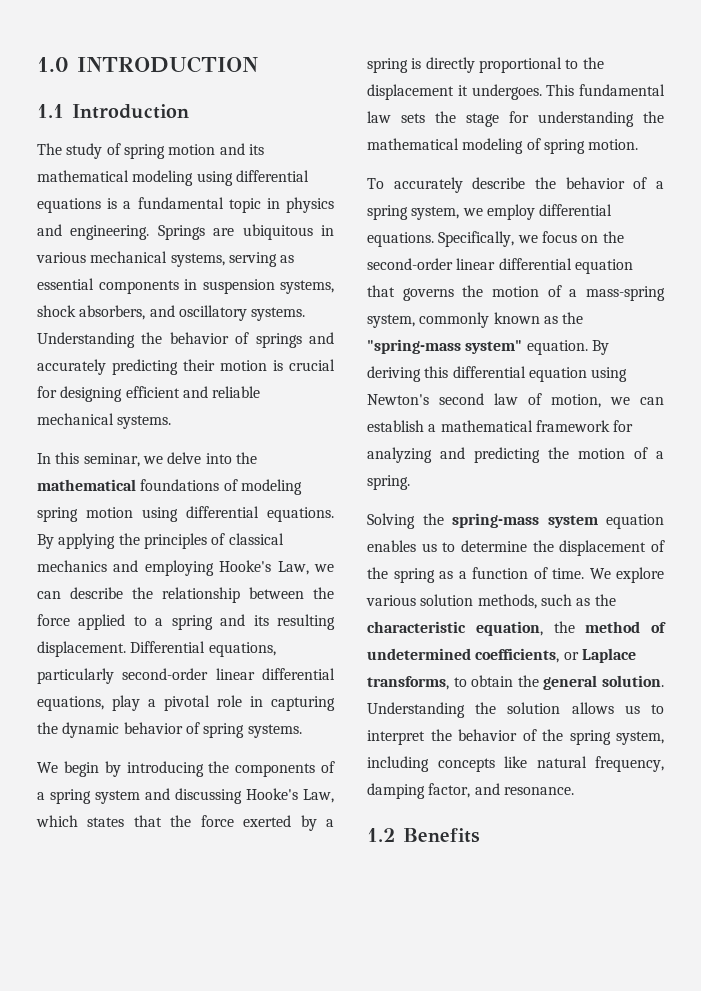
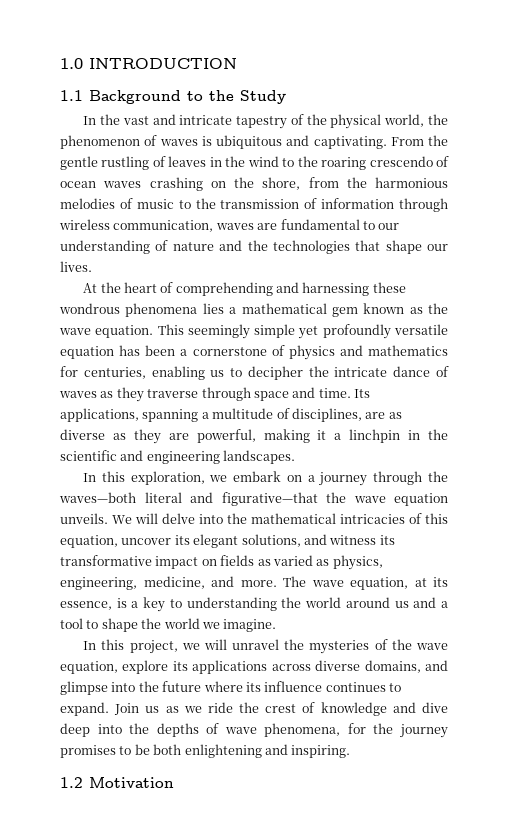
- 1.1 Introduction
- The study of spring motion and its mathematical modeling using differential equations is a fundamental topic in physics and engineering. Springs are ubiquitous in various mechanical systems, serving as essential components in suspension systems, shock absorbers, and oscillatory systems. Understanding the behavior of springs and accurately predicting their motion is crucial for designing efficient and reliable mechanical systems.
- In this seminar, we delve into the mathematical foundations of modeling spring motion using differential equations. By applying the principles of classical mechanics and employing Hooke's Law, we can describe the relationship between the force applied to a spring and its resulting displacement. Differential equations, particularly second-order linear differential equations, play a pivotal role in capturing the dynamic behavior of spring systems.
- We begin by introducing the components of a spring system and discussing Hooke's Law, which states that the force exerted by a spring is directly proportional to the displacement it undergoes. This fundamental law sets the stage for understanding the mathematical modeling of spring motion.
- To accurately describe the behavior of a spring system, we employ differential equations. Specifically, we focus on the second-order linear differential equation that governs the motion of a mass-spring system, commonly known as the "spring-mass system" equation. By deriving this differential equation using Newton's second law of motion, we can establish a mathematical framework for analyzing and predicting the motion of a spring.
- Solving the spring-mass system equation enables us to determine the displacement of the spring as a function of time. We explore various solution methods, such as the characteristic equation, the method of undetermined coefficients, or Laplace transforms, to obtain the general solution. Understanding the solution allows us to interpret the behavior of the spring system, including concepts like natural frequency, damping factor, and resonance.
+ 1.1 Background to the Study
+ In the vast and intricate tapestry of the physical world, the phenomenon of waves is ubiquitous and captivating. From the gentle rustling of leaves in the wind to the roaring crescendo of ocean waves crashing on the shore, from the harmonious melodies of music to the transmission of information through wireless communication, waves are fundamental to our understanding of nature and the technologies that shape our lives.
+ At the heart of comprehending and harnessing these wondrous phenomena lies a mathematical gem known as the wave equation. This seemingly simple yet profoundly versatile equation has been a cornerstone of physics and mathematics for centuries, enabling us to decipher the intricate dance of waves as they traverse through space and time. Its applications, spanning a multitude of disciplines, are as diverse as they are powerful, making it a linchpin in the scientific and engineering landscapes.
+ In this exploration, we embark on a journey through the waves—both literal and figurative—that the wave equation unveils. We will delve into the mathematical intricacies of this equation, uncover its elegant solutions, and witness its transformative impact on fields as varied as physics, engineering, medicine, and more. The wave equation, at its essence, is a key to understanding the world around us and a tool to shape the world we imagine.
+ In this project, we will unravel the mysteries of the wave equation, explore its applications across diverse domains, and glimpse into the future where its influence continues to expand. Join us as we ride the crest of knowledge and dive deep into the depths of wave phenomena, for the journey promises to be both enlightening and inspiring.
- 1.2 Benefits
+ 1.2 Motivation

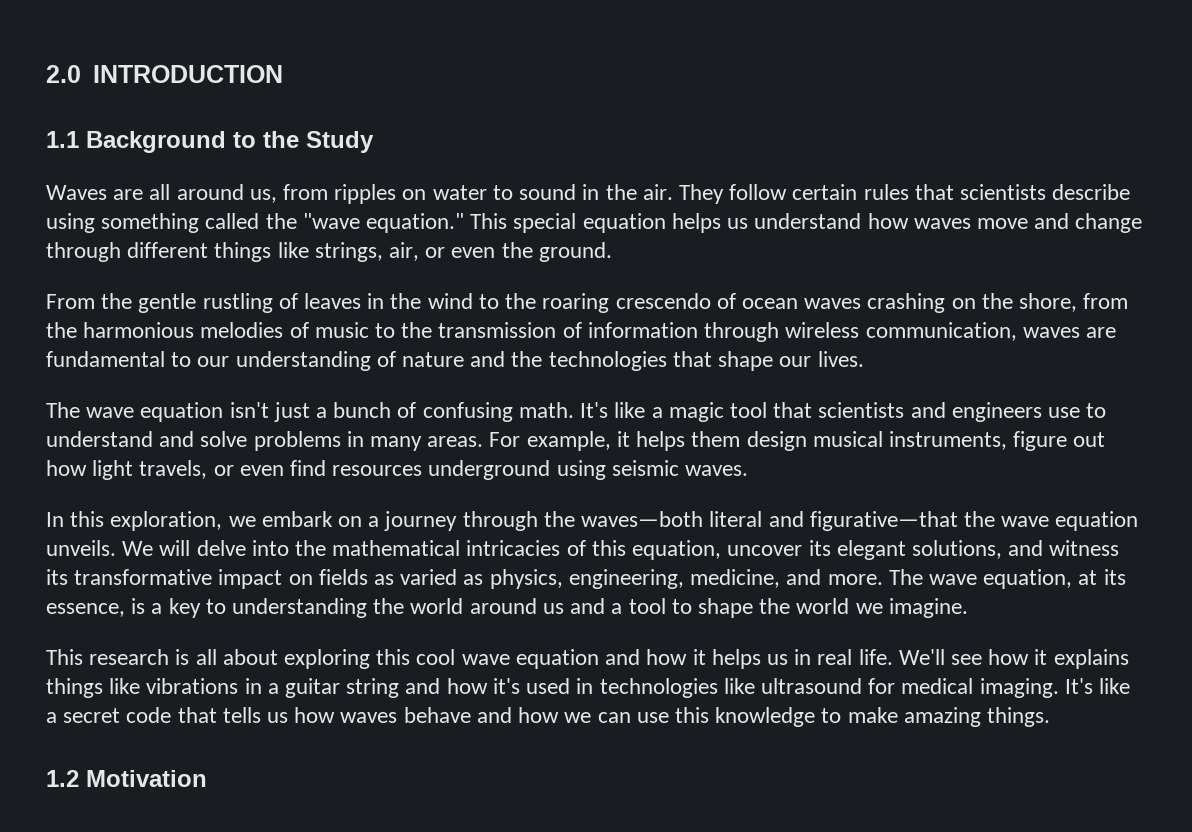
- 1.0 INTRODUCTION
+ 2.0 INTRODUCTION
- In the vast and intricate tapestry of the physical world, the phenomenon of waves is ubiquitous and captivating. From the gentle rustling of leaves in the wind to the roaring crescendo of ocean waves crashing on the shore, from the harmonious melodies of music to the transmission of information through wireless communication, waves are fundamental to our understanding of nature and the technologies that shape our lives.
+ Waves are all around us, from ripples on water to sound in the air. They follow certain rules that scientists describe using something called the "wave equation." This special equation helps us understand how waves move and change through different things like strings, air, or even the ground.
+ From the gentle rustling of leaves in the wind to the roaring crescendo of ocean waves crashing on the shore, from the harmonious melodies of music to the transmission of information through wireless communication, waves are fundamental to our understanding of nature and the technologies that shape our lives.
- At the heart of comprehending and harnessing these wondrous phenomena lies a mathematical gem known as the wave equation. This seemingly simple yet profoundly versatile equation has been a cornerstone of physics and mathematics for centuries, enabling us to decipher the intricate dance of waves as they traverse through space and time. Its applications, spanning a multitude of disciplines, are as diverse as they are powerful, making it a linchpin in the scientific and engineering landscapes.
+ The wave equation isn't just a bunch of confusing math. It's like a magic tool that scientists and engineers use to understand and solve problems in many areas. For example, it helps them design musical instruments, figure out how light travels, or even find resources underground using seismic waves.
- In this project, we will unravel the mysteries of the wave equation, explore its applications across diverse domains, and glimpse into the future where its influence continues to expand. Join us as we ride the crest of knowledge and dive deep into the depths of wave phenomena, for the journey promises to be both enlightening and inspiring.
+ This research is all about exploring this cool wave equation and how it helps us in real life. We'll see how it explains things like vibrations in a guitar string and how it's used in technologies like ultrasound for medical imaging. It's like a secret code that tells us how waves behave and how we can use this knowledge to make amazing things.

